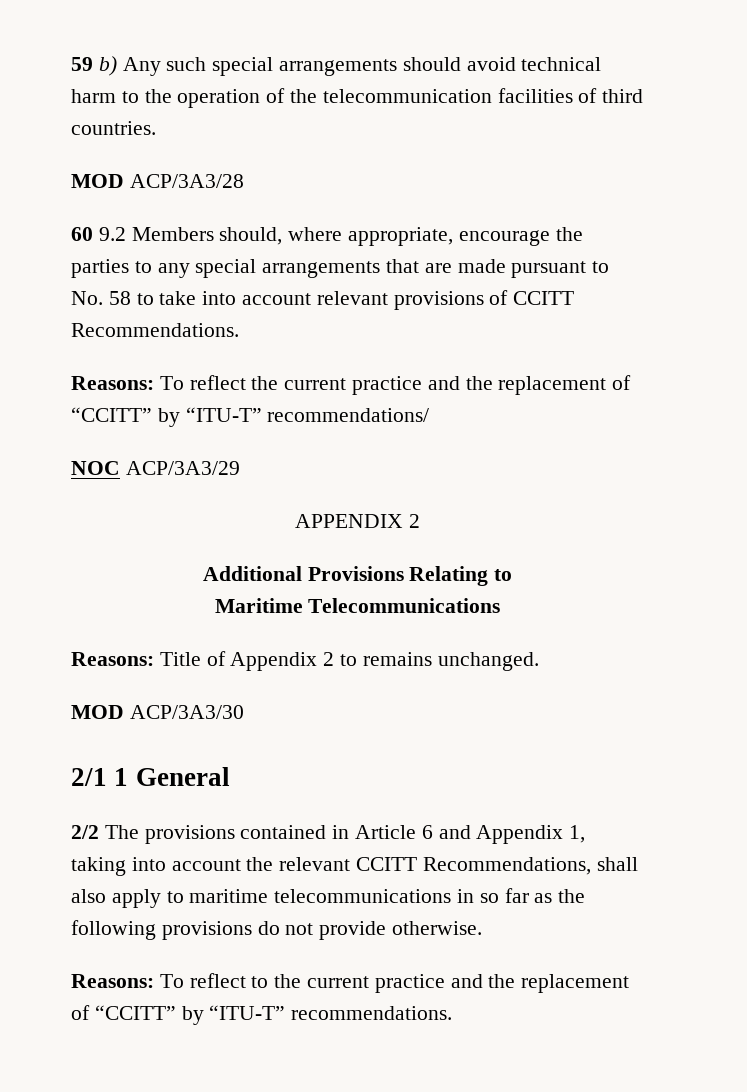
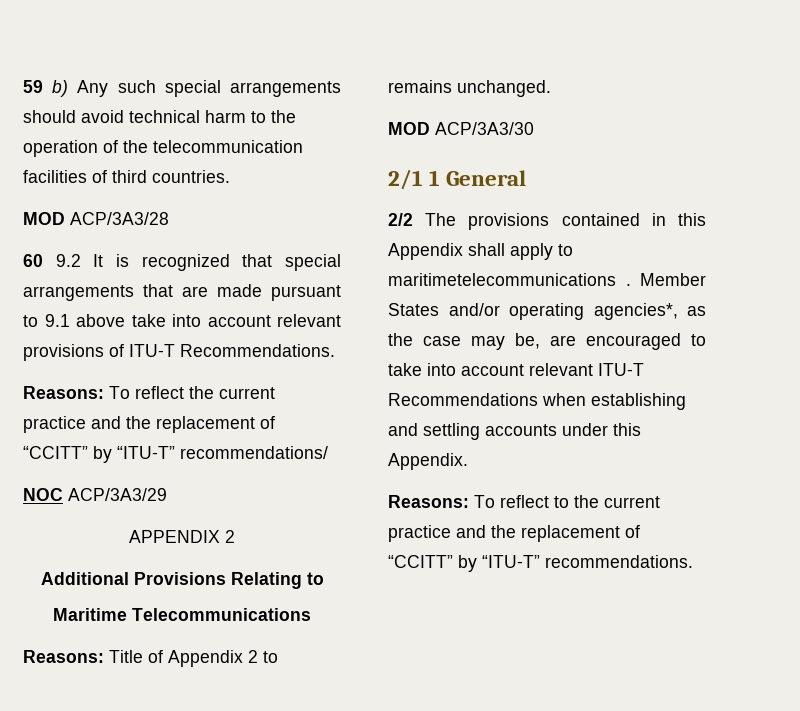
- 60 9.2 Members should, where appropriate, encourage the parties to any special arrangements that are made pursuant to No. 58 to take into account relevant provisions of CCITT Recommendations.
+ 60 9.2 It is recognized that special arrangements that are made pursuant to 9.1 above take into account relevant provisions of ITU-T Recommendations.
- 2/2 The provisions contained in Article 6 and Appendix 1, taking into account the relevant CCITT Recommendations, shall also apply to maritime telecommunications in so far as the following provisions do not provide otherwise.
+ 2/2 The provisions contained in this Appendix shall apply to maritimetelecommunications . Member States and/or operating agencies*, as the case may be, are encouraged to take into account relevant ITU-T Recommendations when establishing and settling accounts under this Appendix.

